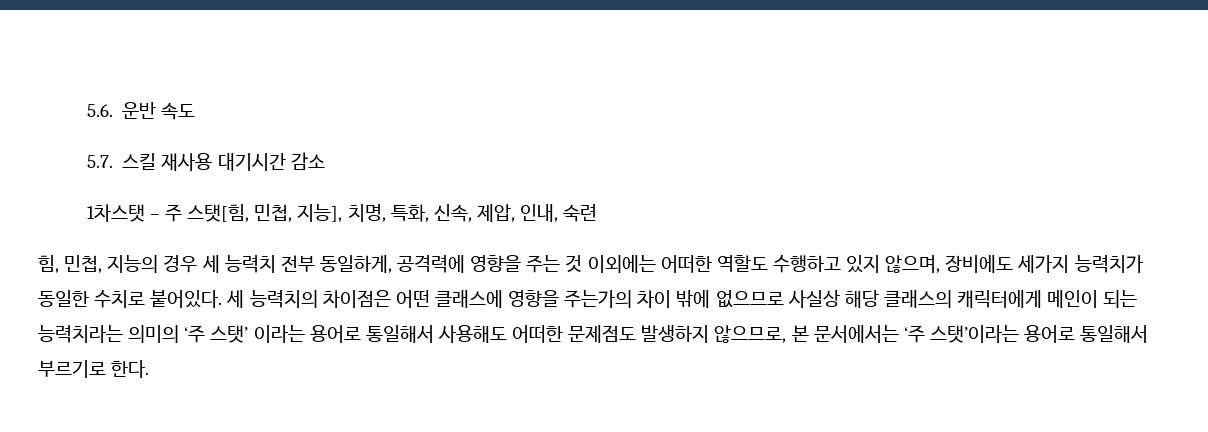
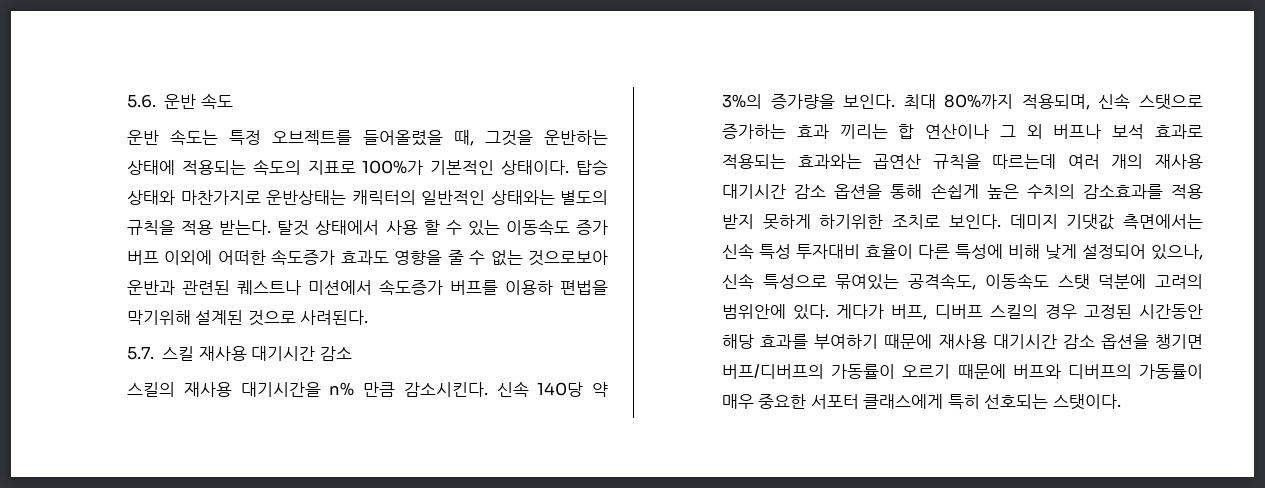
+ 운반 속도는 특정 오브젝트를 들어올렸을 때, 그것을 운반하는 상태에 적용되는 속도의 지표로 100%가 기본적인 상태이다. 탑승 상태와 마찬가지로 운반상태는 캐릭터의 일반적인 상태와는 별도의 규칙을 적용 받는다. 탈것 상태에서 사용 할 수 있는 이동속도 증가 버프 이외에 어떠한 속도증가 효과도 영향을 줄 수 없는 것으로보아 운반과 관련된 퀘스트나 미션에서 속도증가 버프를 이용하 편법을 막기위해 설계된 것으로 사려된다.
- 1차스탯 – 주 스탯[힘, 민첩, 지능], 치명, 특화, 신속, 제압, 인내, 숙련
- 힘, 민첩, 지능의 경우 세 능력치 전부 동일하게, 공격력에 영향을 주는 것 이외에는 어떠한 역할도 수행하고 있지 않으며, 장비에도 세가지 능력치가 동일한 수치로 붙어있다. 세 능력치의 차이점은 어떤 클래스에 영향을 주는가의 차이 밖에 없으므로 사실상 해당 클래스의 캐릭터에게 메인이 되는 능력치라는 의미의 ‘주 스탯’ 이라는 용어로 통일해서 사용해도 어떠한 문제점도 발생하지 않으므로, 본 문서에서는 ‘주 스탯’이라는 용어로 통일해서 부르기로 한다.
+ 스킬의 재사용 대기시간을 n% 만큼 감소시킨다. 신속 140당 약 3%의 증가량을 보인다. 최대 80%까지 적용되며, 신속 스탯으로 증가하는 효과 끼리는 합 연산이나 그 외 버프나 보석 효과로 적용되는 효과와는 곱연산 규칙을 따르는데 여러 개의 재사용 대기시간 감소 옵션을 통해 손쉽게 높은 수치의 감소효과를 적용 받지 못하게 하기위한 조치로 보인다. 데미지 기댓값 측면에서는 신속 특성 투자대비 효율이 다른 특성에 비해 낮게 설정되어 있으나, 신속 특성으로 묶여있는 공격속도, 이동속도 스탯 덕분에 고려의 범위안에 있다. 게다가 버프, 디버프 스킬의 경우 고정된 시간동안 해당 효과를 부여하기 때문에 재사용 대기시간 감소 옵션을 챙기면 버프/디버프의 가동률이 오르기 때문에 버프와 디버프의 가동률이 매우 중요한 서포터 클래스에게 특히 선호되는 스탯이다.

